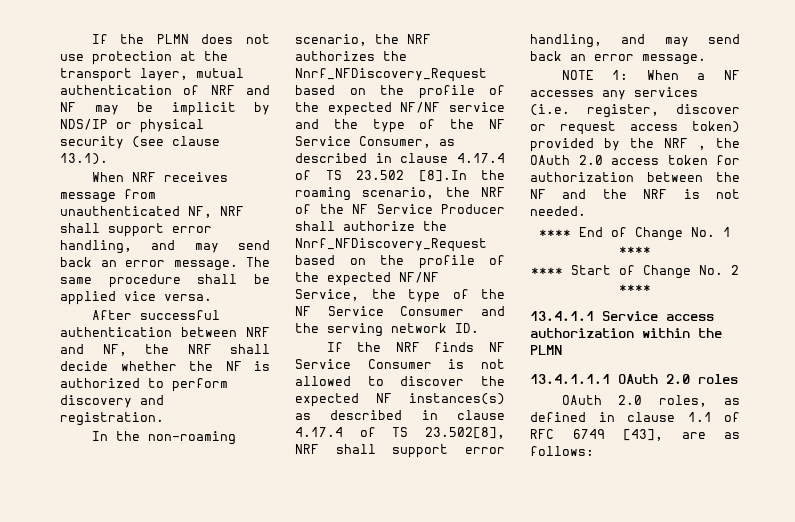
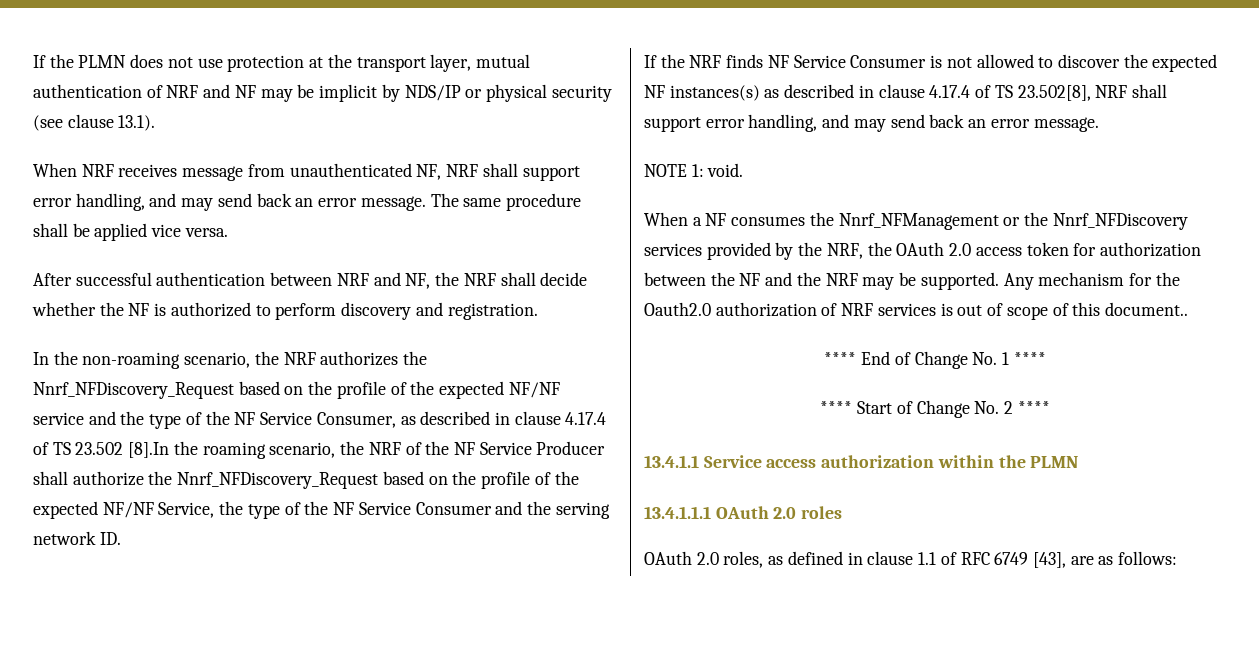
- NOTE 1: When a NF accesses any services (i.e. register, discover or request access token) provided by the NRF , the OAuth 2.0 access token for authorization between the NF and the NRF is not needed.
+ NOTE 1: void.
+ When a NF consumes the Nnrf_NFManagement or the Nnrf_NFDiscovery services provided by the NRF, the OAuth 2.0 access token for authorization between the NF and the NRF may be supported. Any mechanism for the Oauth2.0 authorization of NRF services is out of scope of this document..

